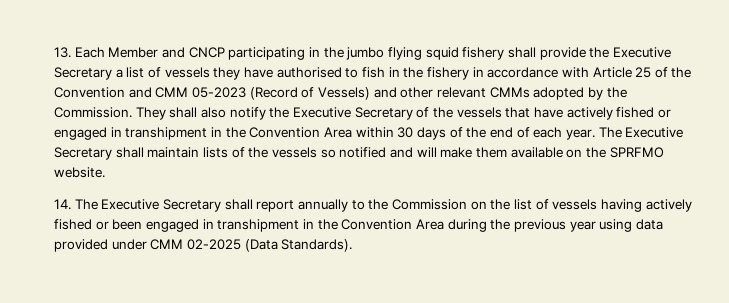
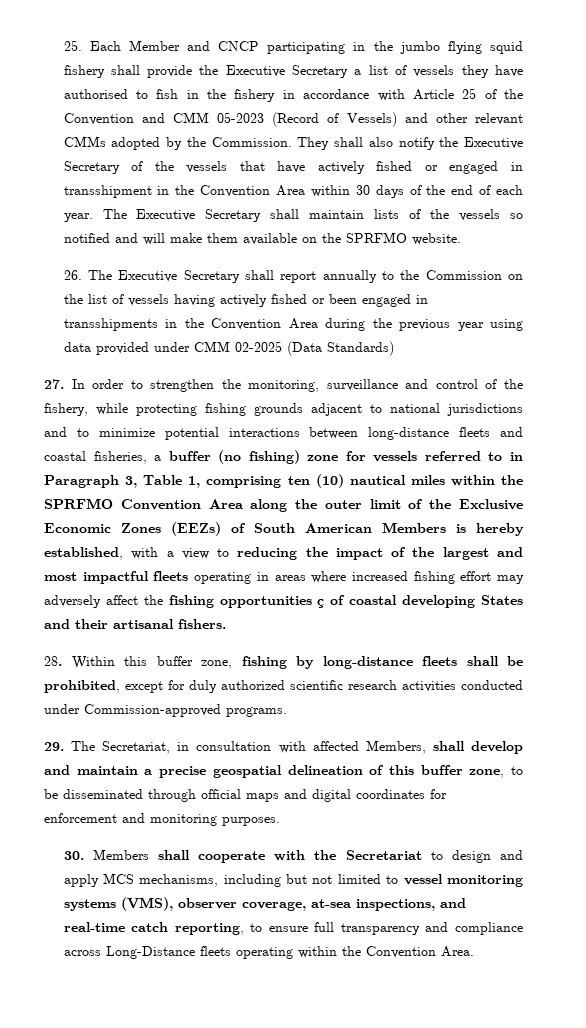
- 13. Each Member and CNCP participating in the jumbo flying squid fishery shall provide the Executive Secretary a list of vessels they have authorised to fish in the fishery in accordance with Article 25 of the Convention and CMM 05-2023 (Record of Vessels) and other relevant CMMs adopted by the Commission.
+ 25. Each Member and CNCP participating in the jumbo flying squid fishery shall provide the Executive Secretary a list of vessels they have authorised to fish in the fishery in accordance with Article 25 of the Convention and CMM 05-2023 (Record of Vessels) and other relevant CMMs adopted by the Commission.
- They shall also notify the Executive Secretary of the vessels that have actively fished or engaged in transhipment in the Convention Area within 30 days of the end of each year.
+ They shall also notify the Executive Secretary of the vessels that have actively fished or engaged in transshipment in the Convention Area within 30 days of the end of each year.
- 14. The Executive Secretary shall report annually to the Commission on the list of vessels having actively fished or been engaged in transhipment in the Convention Area during the previous year using data provided under CMM 02-2025 (Data Standards).
+ 26. The Executive Secretary shall report annually to the Commission on the list of vessels having actively fished or been engaged in transshipments in the Convention Area during the previous year using data provided under CMM 02-2025 (Data Standards)
+ 27. In order to strengthen the monitoring, surveillance and control of the fishery, while protecting fishing grounds adjacent to national jurisdictions and to minimize potential interactions between long-distance fleets and coastal fisheries, a buffer (no fishing) zone for vessels referred to in Paragraph 3, Table 1, comprising ten (10) nautical miles within the SPRFMO Convention Area along the outer limit of the Exclusive Economic Zones (EEZs) of South American Members is hereby established, with a view to reducing the impact of the largest and most impactful fleets operating in areas where increased fishing effort may adversely affect the fishing opportunities ç of coastal developing States and their artisanal fishers.
+ 28. Within this buffer zone, fishing by long-distance fleets shall be prohibited, except for duly authorized scientific research activities conducted under Commission-approved programs.
+ 29. The Secretariat, in consultation with affected Members, shall develop and maintain a precise geospatial delineation of this buffer zone, to be disseminated through official maps and digital coordinates for enforcement and monitoring purposes.
+ 30. Members shall cooperate with the Secretariat to design and apply MCS mechanisms, including but not limited to vessel monitoring systems (VMS), observer coverage, at-sea inspections, and real-time catch reporting, to ensure full transparency and compliance across Long-Distance fleets operating within the Convention Area.

